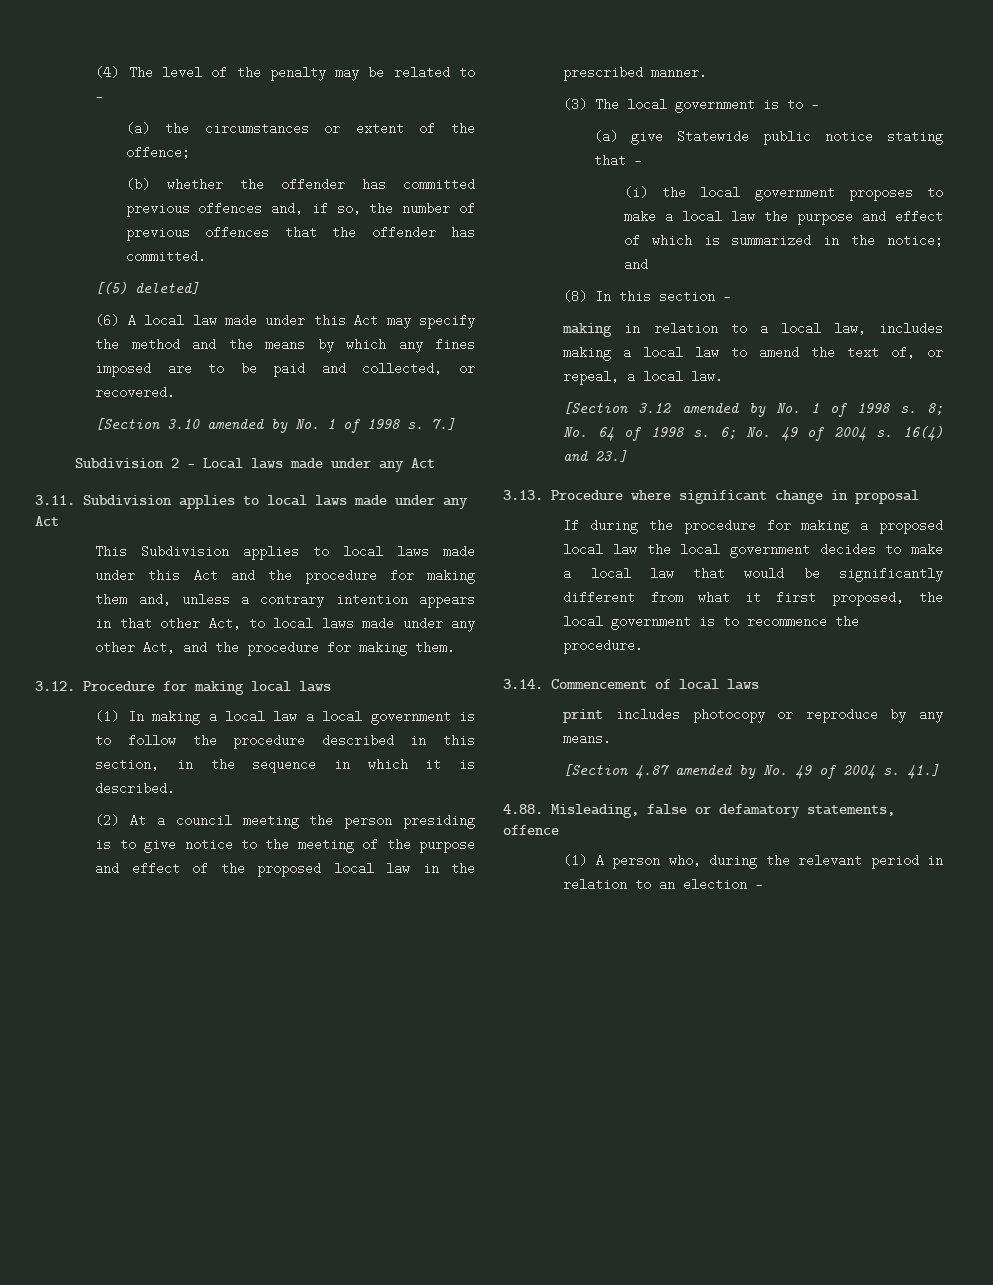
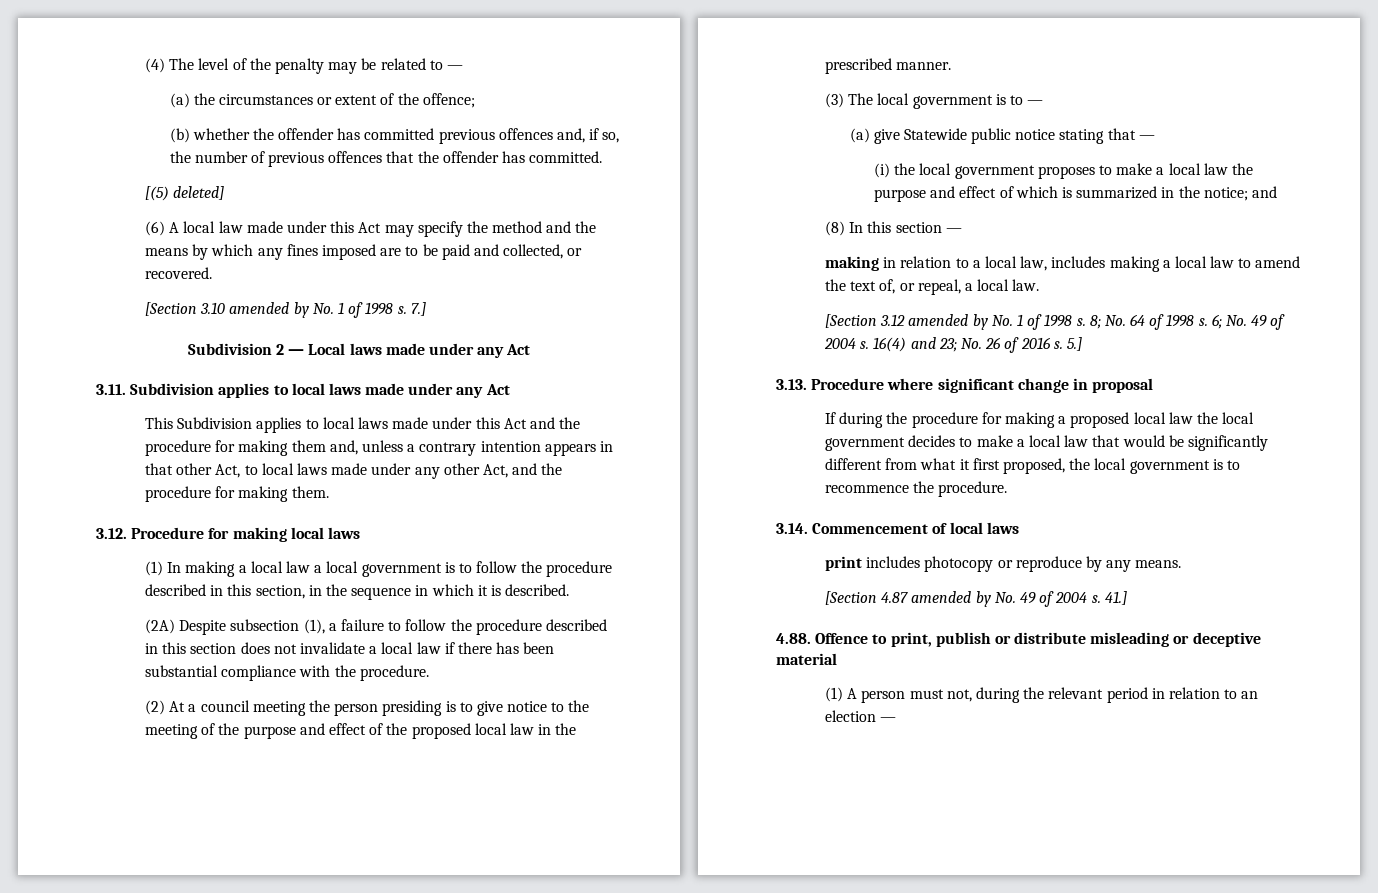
+ (2A) Despite subsection (1), a failure to follow the procedure described in this section does not invalidate a local law if there has been substantial compliance with the procedure.
- 16(4) and 23.]
+ 16(4) and 23; No. 26 of 2016 s. 5.]
- 4.88. Misleading, false or defamatory statements, offence
+ 4.88. Offence to print, publish or distribute misleading or deceptive material
- (1) A person who, during the relevant period in relation to an election —
+ (1) A person must not, during the relevant period in relation to an election —

